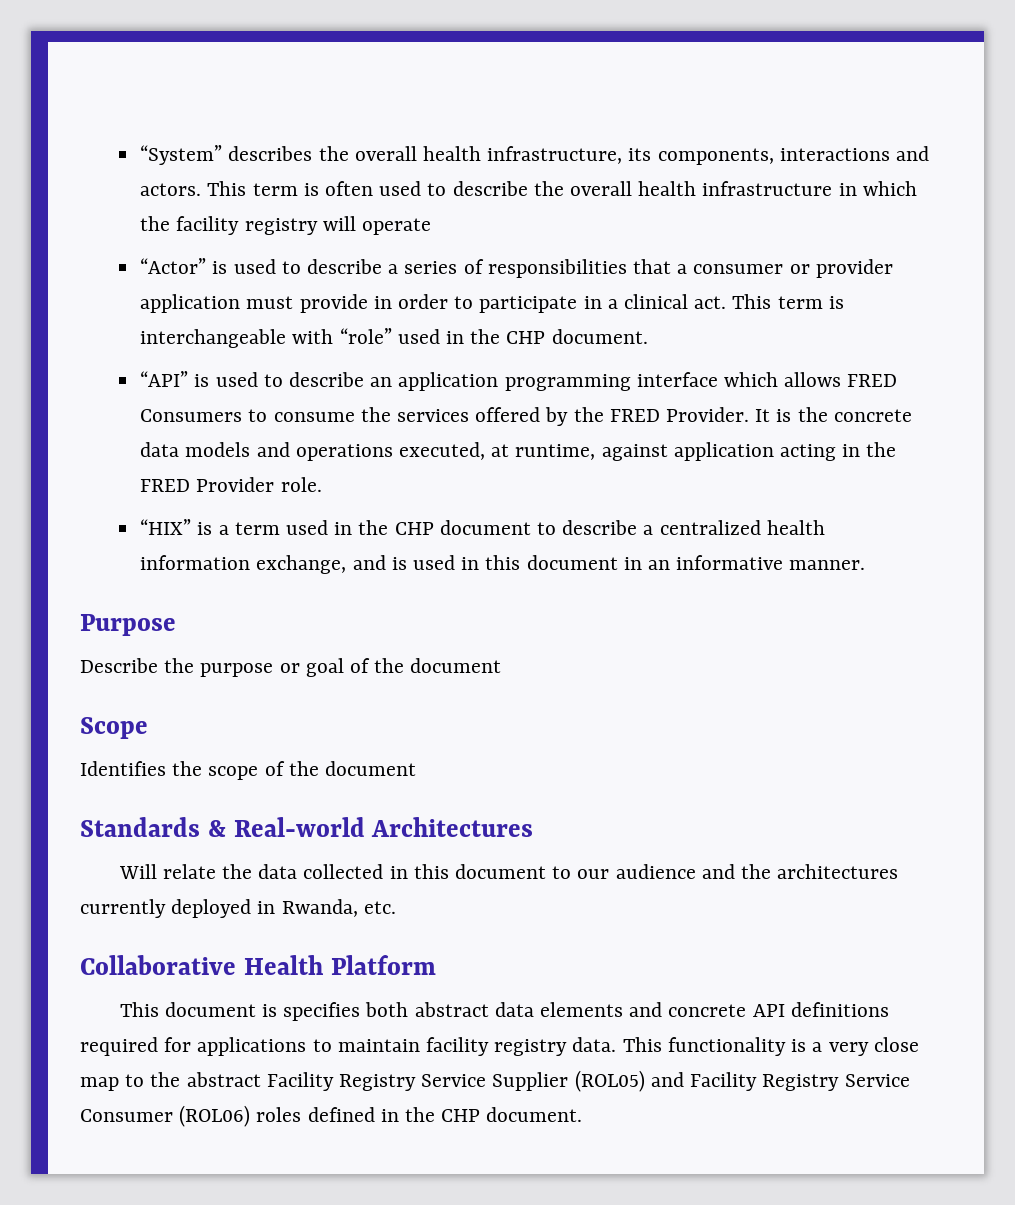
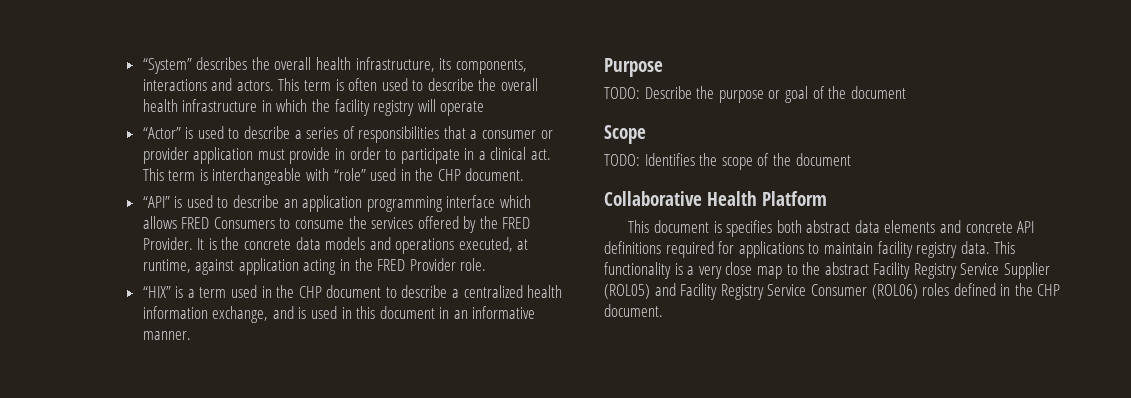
- Describe the purpose or goal of the document
+ TODO: Describe the purpose or goal of the document
- Identifies the scope of the document
+ TODO: Identifies the scope of the document
- Standards & Real-world Architectures
- Will relate the data collected in this document to our audience and the architectures currently deployed in Rwanda, etc.

